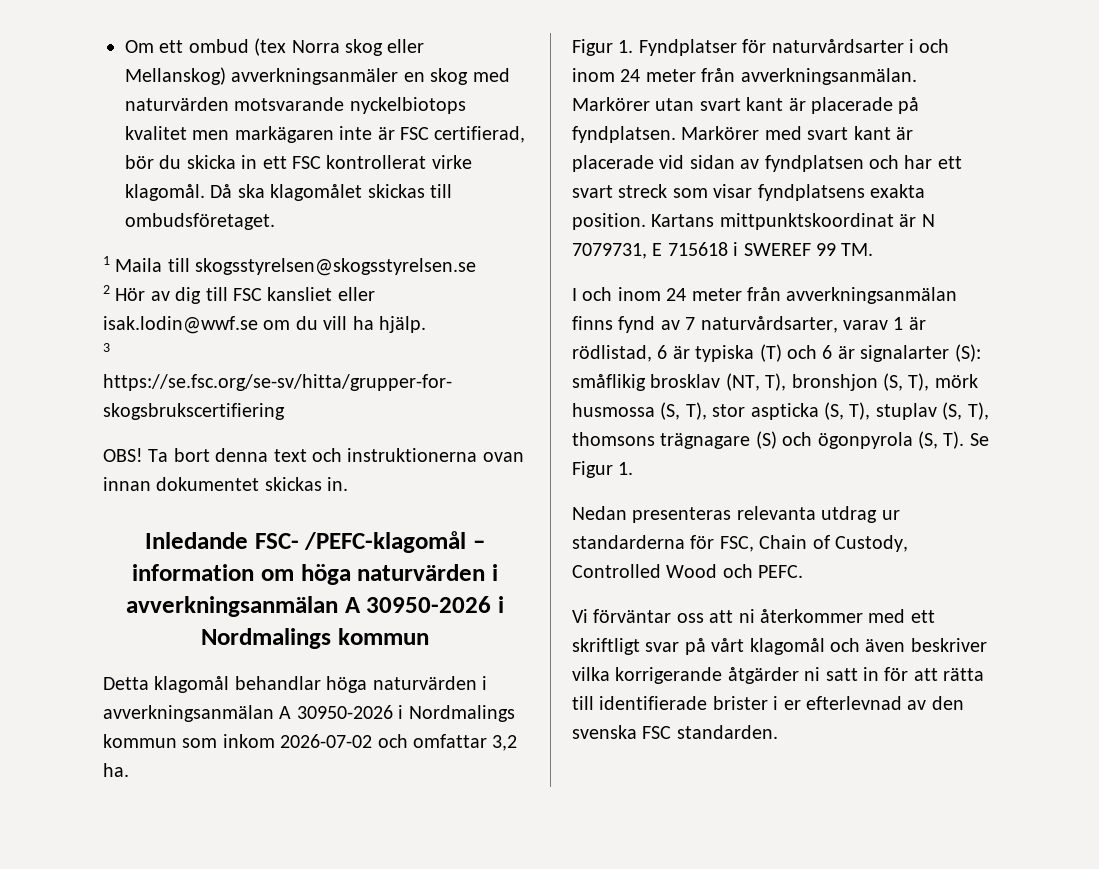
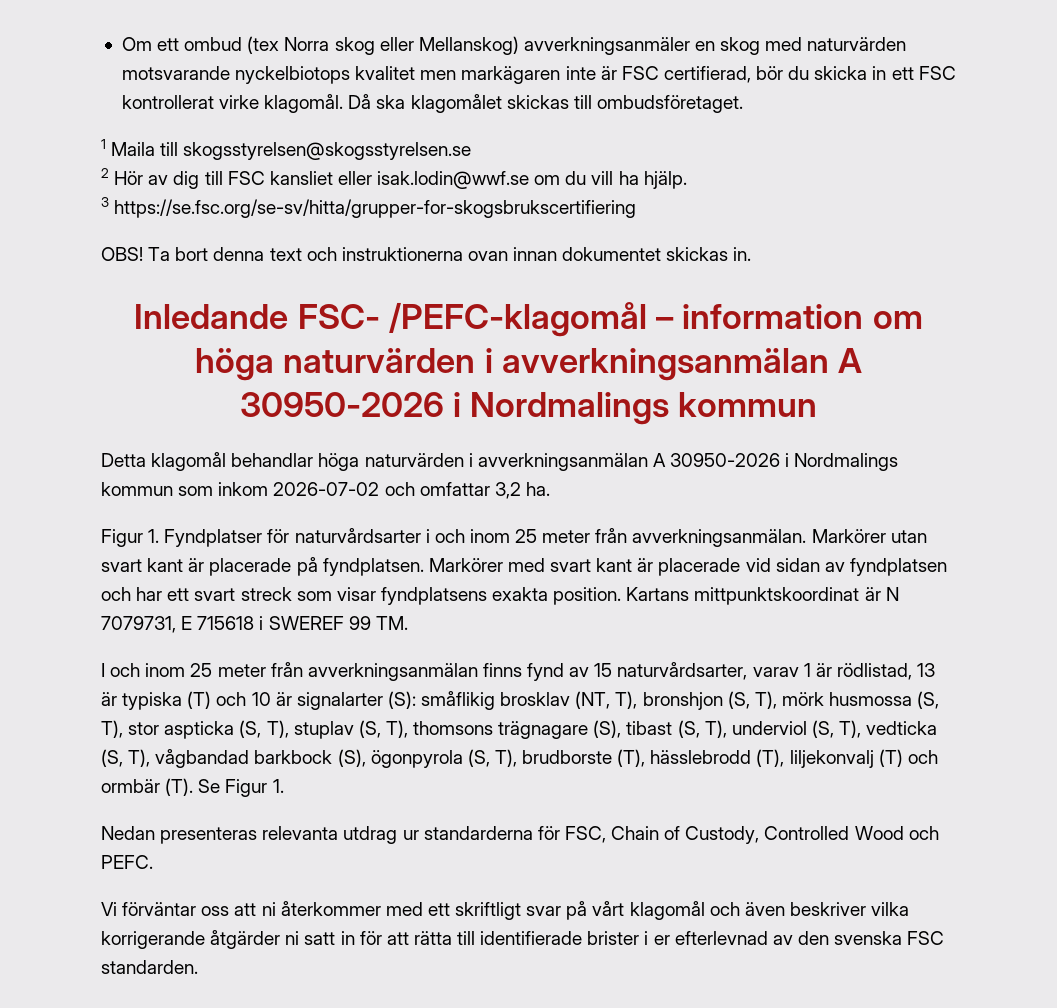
- Figur 1. Fyndplatser för naturvårdsarter i och inom 24 meter från avverkningsanmälan.
+ Figur 1. Fyndplatser för naturvårdsarter i och inom 25 meter från avverkningsanmälan.
- I och inom 24 meter från avverkningsanmälan finns fynd av 7 naturvårdsarter, varav 1 är rödlistad, 6 är typiska (T) och 6 är signalarter (S): småflikig brosklav (NT, T), bronshjon (S, T), mörk husmossa (S, T), stor aspticka (S, T), stuplav (S, T), thomsons trägnagare (S) och ögonpyrola (S, T). Se Figur 1.
+ I och inom 25 meter från avverkningsanmälan finns fynd av 15 naturvårdsarter, varav 1 är rödlistad, 13 är typiska (T) och 10 är signalarter (S): småflikig brosklav (NT, T), bronshjon (S, T), mörk husmossa (S, T), stor aspticka (S, T), stuplav (S, T), thomsons trägnagare (S), tibast (S, T), underviol (S, T), vedticka (S, T), vågbandad barkbock (S), ögonpyrola (S, T), brudborste (T), hässlebrodd (T), liljekonvalj (T) och ormbär (T). Se Figur 1.

